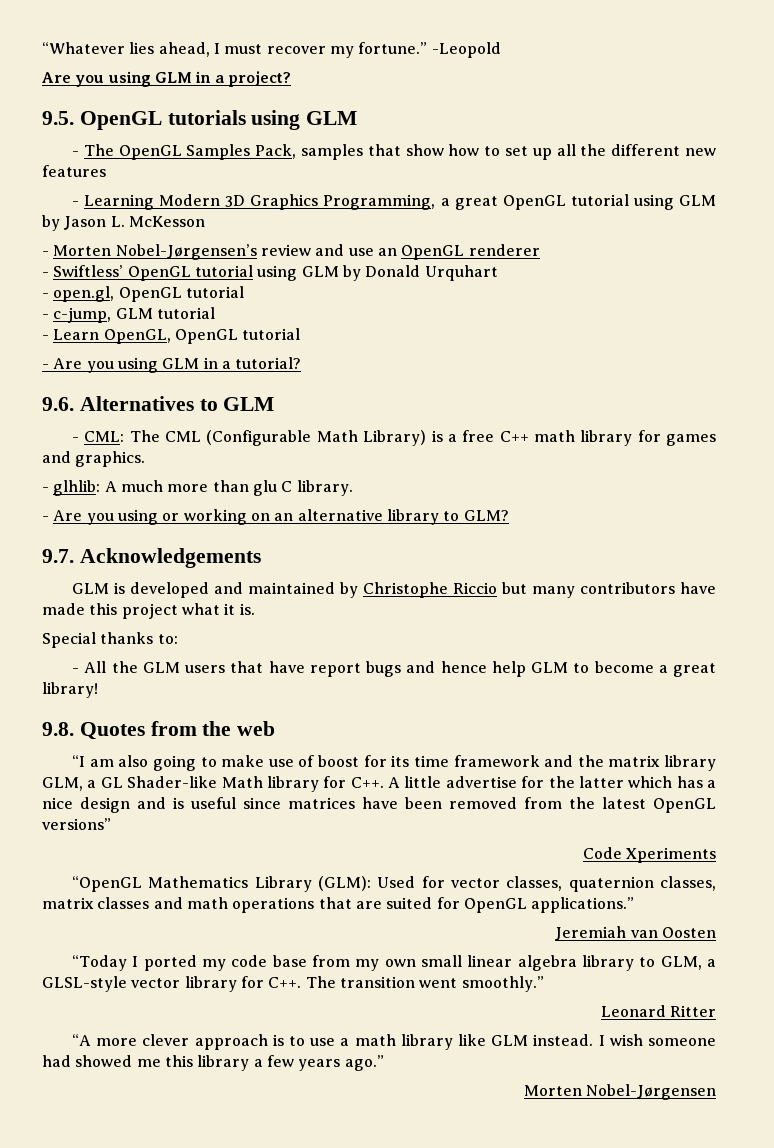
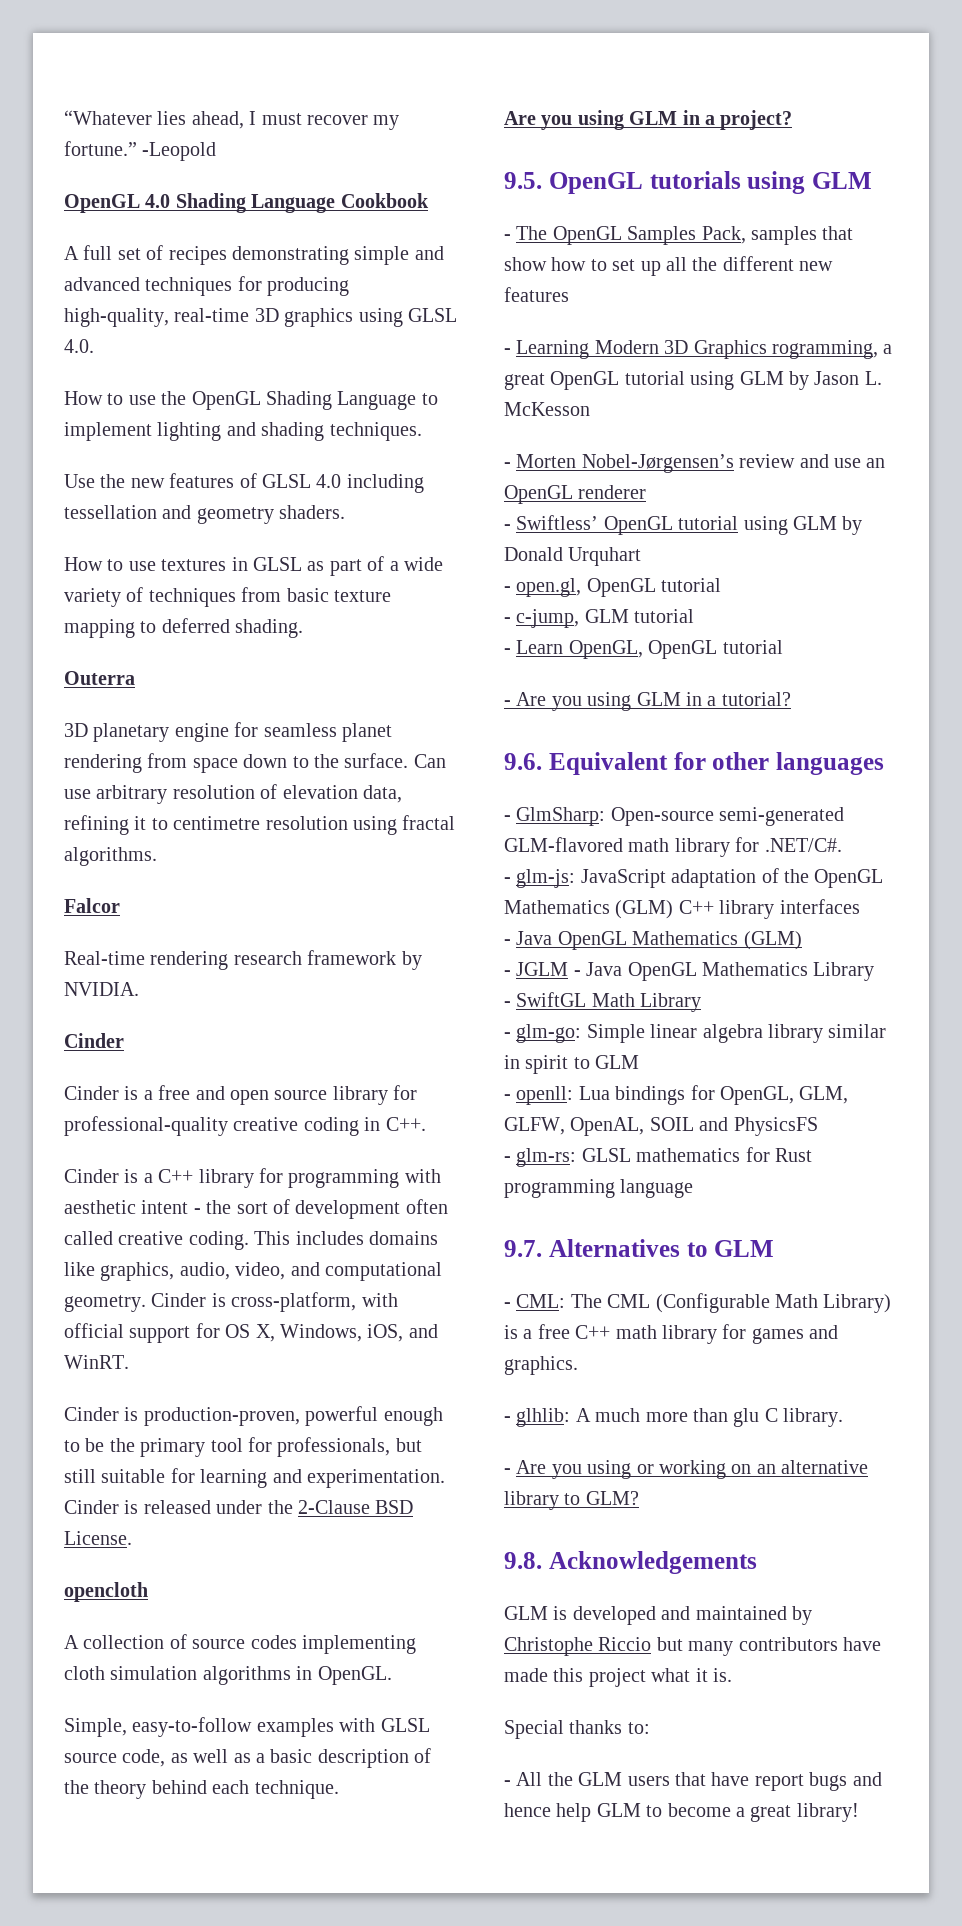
+ OpenGL 4.0 Shading Language Cookbook
+ A full set of recipes demonstrating simple and advanced techniques for producing high-quality, real-time 3D graphics using GLSL 4.0.
+ How to use the OpenGL Shading Language to implement lighting and shading techniques.
+ Use the new features of GLSL 4.0 including tessellation and geometry shaders.
+ How to use textures in GLSL as part of a wide variety of techniques from basic texture mapping to deferred shading.
+ Outerra
+ 3D planetary engine for seamless planet rendering from space down to the surface. Can use arbitrary resolution of elevation data, refining it to centimetre resolution using fractal algorithms.
+ Falcor
+ Real-time rendering research framework by NVIDIA.
+ Cinder
+ Cinder is a free and open source library for professional-quality creative coding in C++.
+ Cinder is a C++ library for programming with aesthetic intent - the sort of development often called creative coding. This includes domains like graphics, audio, video, and computational geometry. Cinder is cross-platform, with official support for OS X, Windows, iOS, and WinRT.
+ Cinder is production-proven, powerful enough to be the primary tool for professionals, but still suitable for learning and experimentation. Cinder is released under the 2-Clause BSD License.
+ opencloth
+ A collection of source codes implementing cloth simulation algorithms in OpenGL.
+ Simple, easy-to-follow examples with GLSL source code, as well as a basic description of the theory behind each technique.
- - Learning Modern 3D Graphics Programming, a great OpenGL tutorial using GLM by Jason L. McKesson
+ - Learning Modern 3D Graphics rogramming, a great OpenGL tutorial using GLM by Jason L. McKesson
- 9.6. Alternatives to GLM
+ 9.6. Equivalent for other languages
+ - GlmSharp: Open-source semi-generated GLM-flavored math library for .NET/C#.
+ - glm-js: JavaScript adaptation of the OpenGL Mathematics (GLM) C++ library interfaces
+ - Java OpenGL Mathematics (GLM)
+ - JGLM - Java OpenGL Mathematics Library
+ - SwiftGL Math Library
+ - glm-go: Simple linear algebra library similar in spirit to GLM
+ - openll: Lua bindings for OpenGL, GLM, GLFW, OpenAL, SOIL and PhysicsFS
+ - glm-rs: GLSL mathematics for Rust programming language
+ 9.7. Alternatives to GLM
- 9.7. Acknowledgements
+ 9.8. Acknowledgements
- 9.8. Quotes from the web
- “I am also going to make use of boost for its time framework and the matrix library GLM, a GL Shader-like Math library for C++. A little advertise for the latter which has a nice design and is useful since matrices have been removed from the latest OpenGL versions”
- Code Xperiments
- “OpenGL Mathematics Library (GLM): Used for vector classes, quaternion classes, matrix classes and math operations that are suited for OpenGL applications.”
- Jeremiah van Oosten
- “Today I ported my code base from my own small linear algebra library to GLM, a GLSL-style vector library for C++. The transition went smoothly.”
- Leonard Ritter
- “A more clever approach is to use a math library like GLM instead. I wish someone had showed me this library a few years ago.”
- Morten Nobel-Jørgensen

